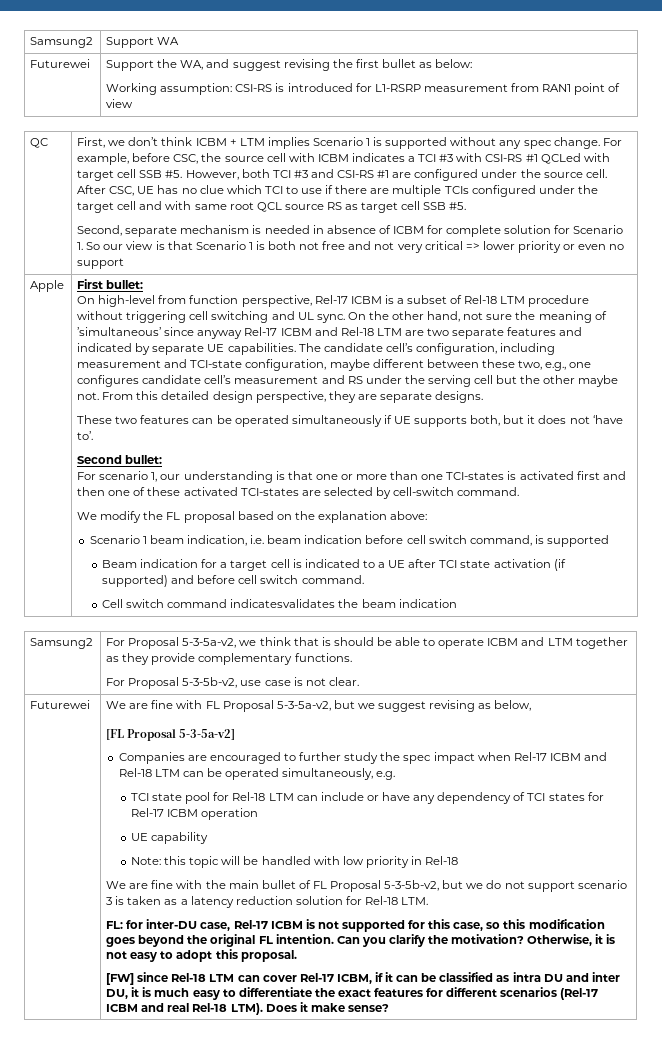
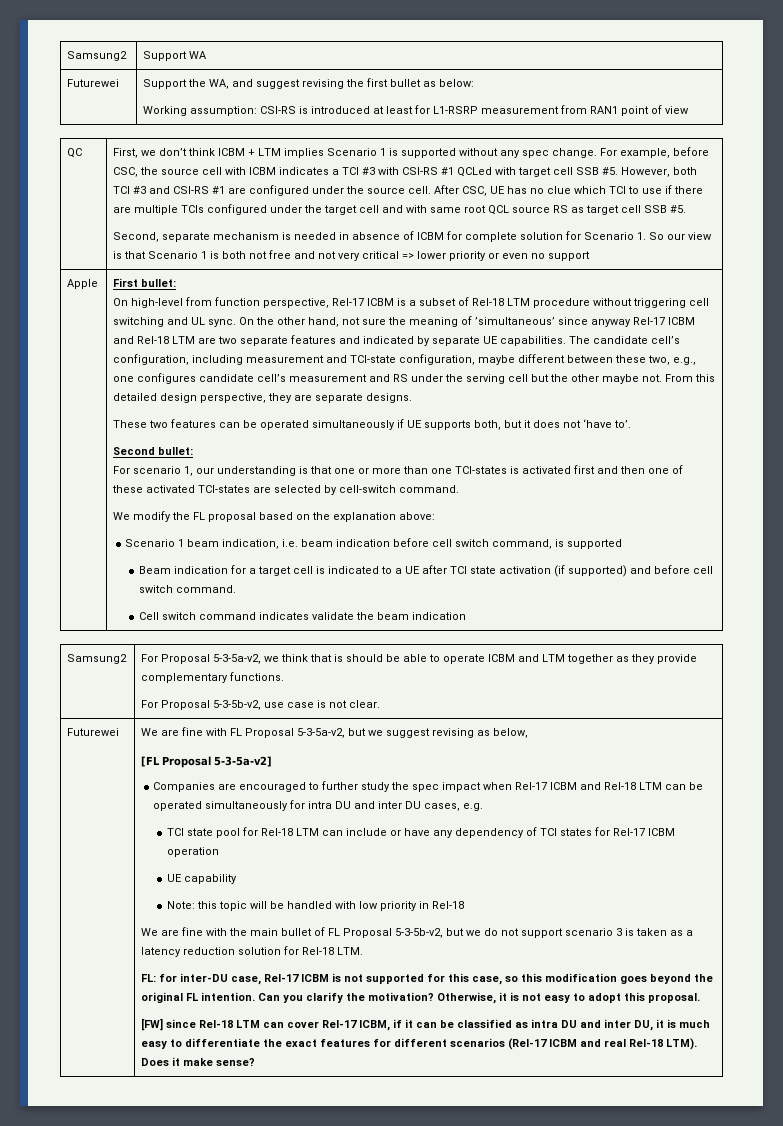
  Futurewei | Support the WA, and suggest revising the first bullet as below:
- Working assumption: CSI-RS is introduced for L1-RSRP measurement from RAN1 point of view
+ Working assumption: CSI-RS is introduced at least for L1-RSRP measurement from RAN1 point of view
- Cell switch command indicatesvalidates the beam indication
+ Cell switch command indicates validate the beam indication
- Companies are encouraged to further study the spec impact when Rel-17 ICBM and Rel-18 LTM can be operated simultaneously, e.g.
+ Companies are encouraged to further study the spec impact when Rel-17 ICBM and Rel-18 LTM can be operated simultaneously for intra DU and inter DU cases, e.g.

